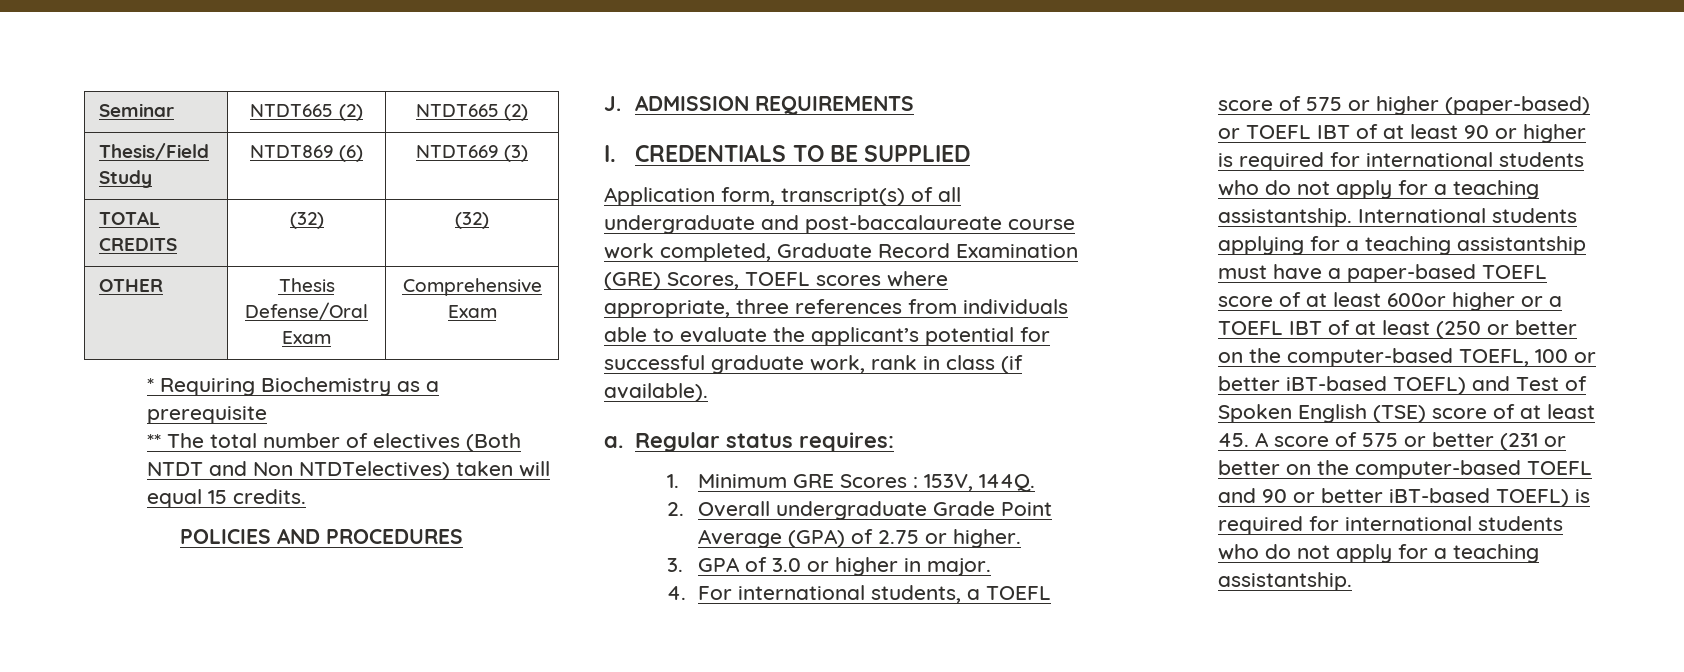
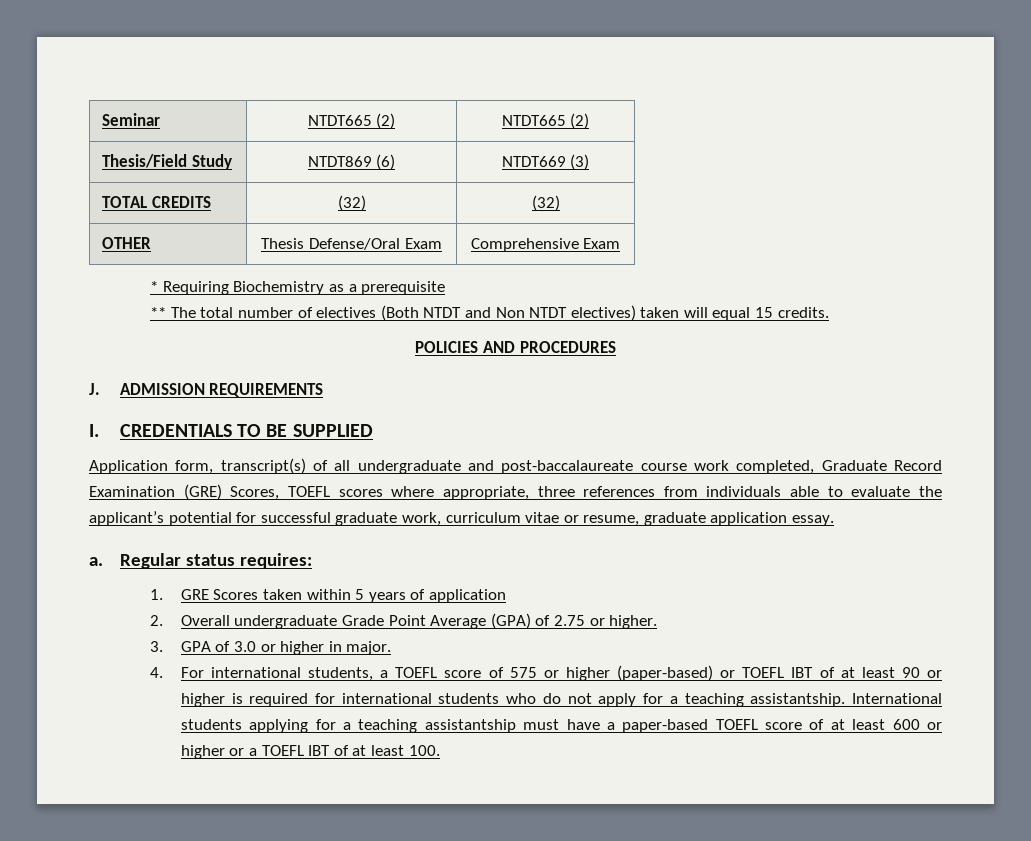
- ** The total number of electives (Both NTDT and Non NTDTelectives) taken will equal 15 credits.
+ ** The total number of electives (Both NTDT and Non NTDT electives) taken will equal 15 credits.
- Application form, transcript(s) of all undergraduate and post-baccalaureate course work completed, Graduate Record Examination (GRE) Scores, TOEFL scores where appropriate, three references from individuals able to evaluate the applicant’s potential for successful graduate work, rank in class (if available).
+ Application form, transcript(s) of all undergraduate and post-baccalaureate course work completed, Graduate Record Examination (GRE) Scores, TOEFL scores where appropriate, three references from individuals able to evaluate the applicant’s potential for successful graduate work, curriculum vitae or resume, graduate application essay.
- 1. Minimum GRE Scores : 153V, 144Q.
+ 1. GRE Scores taken within 5 years of application
- International students applying for a teaching assistantship must have a paper-based TOEFL score of at least 600or higher or a TOEFL IBT of at least (250 or better on the computer-based TOEFL, 100 or better iBT-based TOEFL) and Test of Spoken English (TSE) score of at least 45. A score of 575 or better (231 or better on the computer-based TOEFL and 90 or better iBT-based TOEFL) is required for international students who do not apply for a teaching assistantship.
+ International students applying for a teaching assistantship must have a paper-based TOEFL score of at least 600 or higher or a TOEFL IBT of at least 100.

